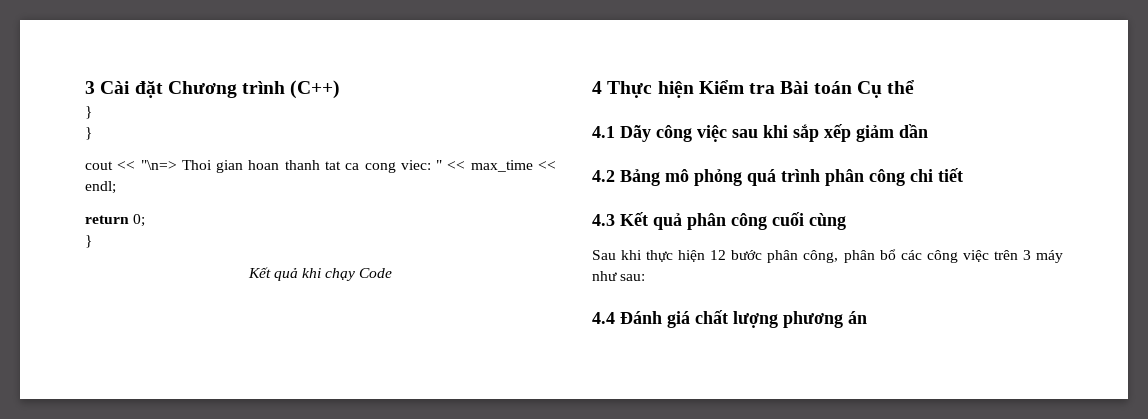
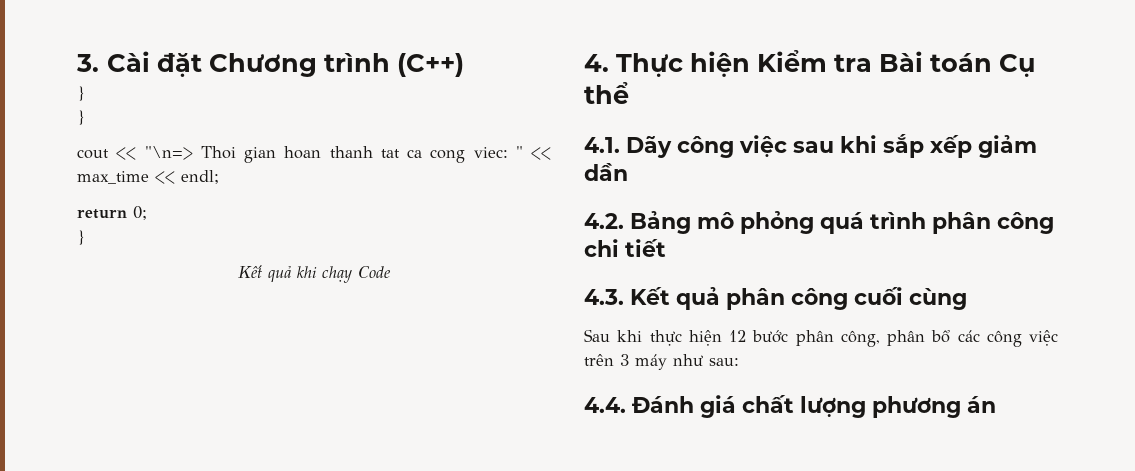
- 3 Cài đặt Chương trình (C++)
+ 3. Cài đặt Chương trình (C++)
- 4 Thực hiện Kiểm tra Bài toán Cụ thể
+ 4. Thực hiện Kiểm tra Bài toán Cụ thể
- 4.1 Dãy công việc sau khi sắp xếp giảm dần
+ 4.1. Dãy công việc sau khi sắp xếp giảm dần
- 4.2 Bảng mô phỏng quá trình phân công chi tiết
+ 4.2. Bảng mô phỏng quá trình phân công chi tiết
- 4.3 Kết quả phân công cuối cùng
+ 4.3. Kết quả phân công cuối cùng
- 4.4 Đánh giá chất lượng phương án
+ 4.4. Đánh giá chất lượng phương án

